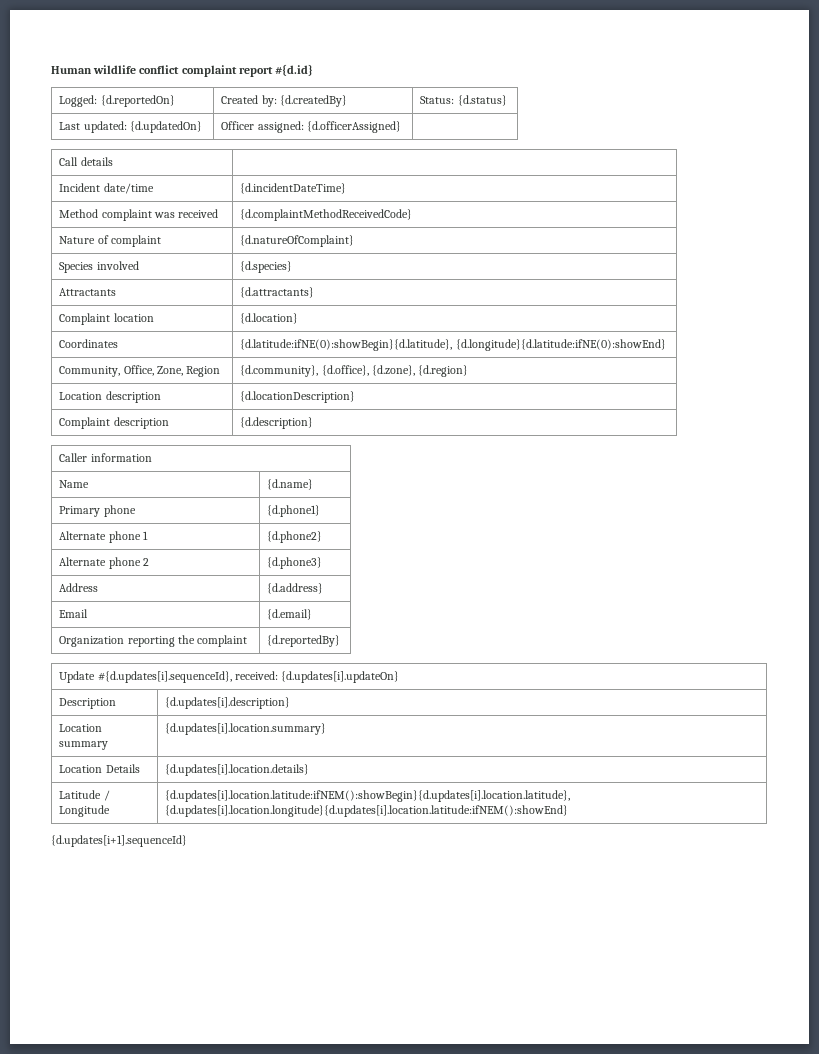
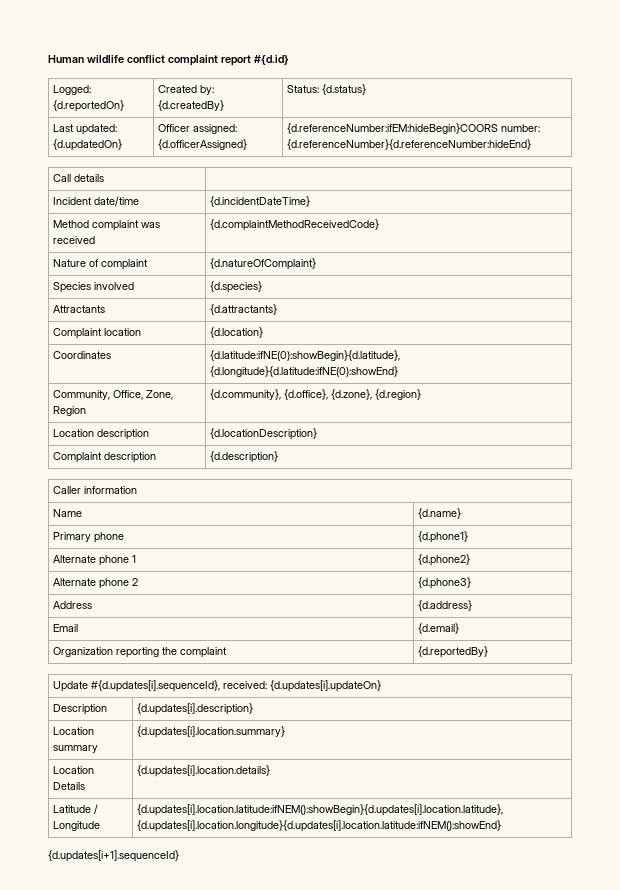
- Last updated: {d.updatedOn} | Officer assigned: {d.officerAssigned} |
+ Last updated: {d.updatedOn} | Officer assigned: {d.officerAssigned} | {d.referenceNumber:ifEM:hideBegin}COORS number: {d.referenceNumber}{d.referenceNumber:hideEnd}

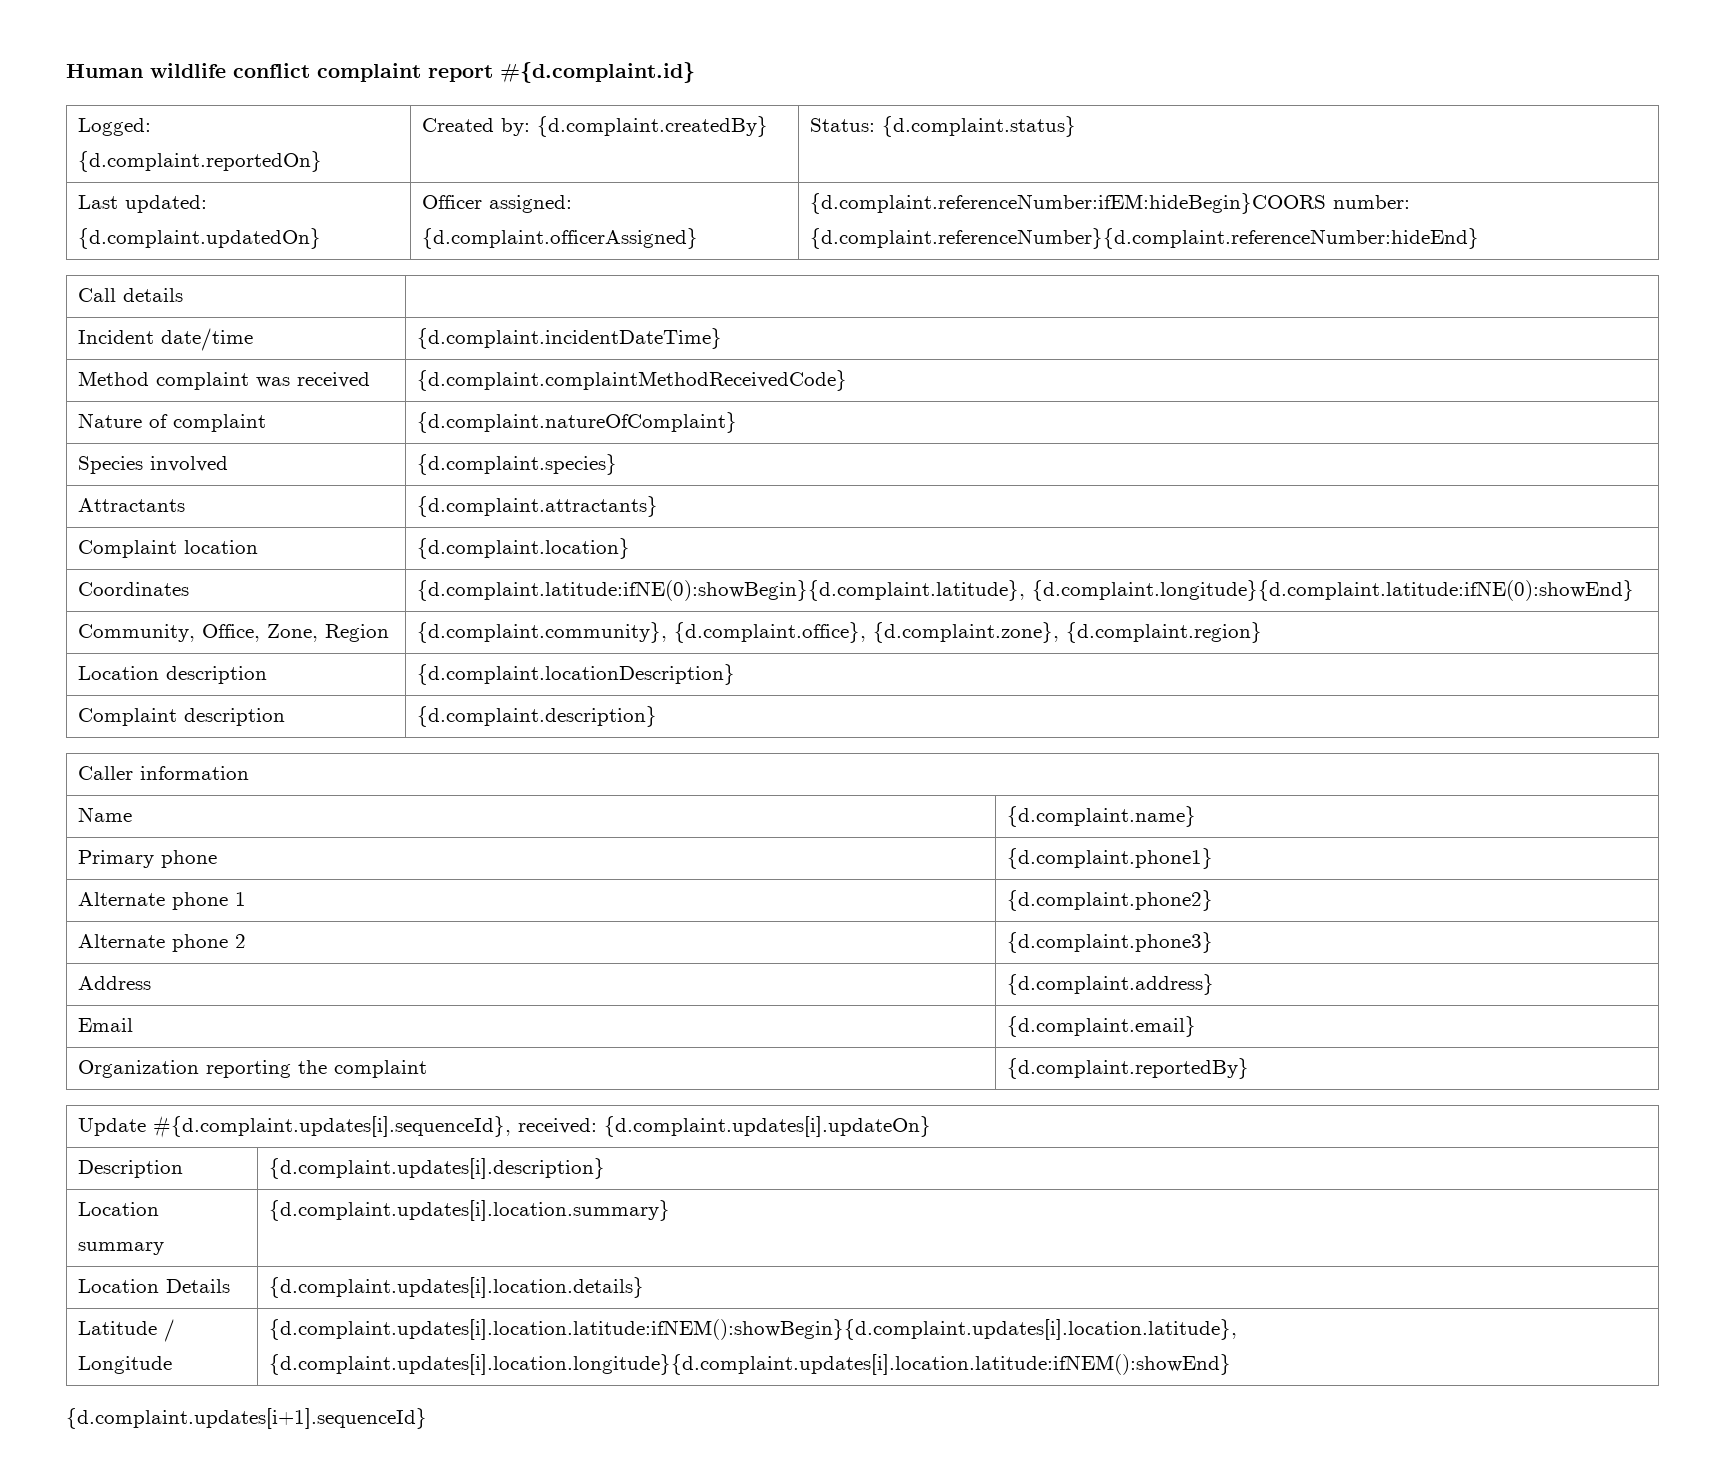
- Human wildlife conflict complaint report #{d.id}
+ Human wildlife conflict complaint report #{d.complaint.id}
- Logged: {d.reportedOn} | Created by: {d.createdBy} | Status: {d.status}
+ Logged: {d.complaint.reportedOn} | Created by: {d.complaint.createdBy} | Status: {d.complaint.status}
- Last updated: {d.updatedOn} | Officer assigned: {d.officerAssigned} | {d.referenceNumber:ifEM:hideBegin}COORS number: {d.referenceNumber}{d.referenceNumber:hideEnd}
+ Last updated: {d.complaint.updatedOn} | Officer assigned: {d.complaint.officerAssigned} | {d.complaint.referenceNumber:ifEM:hideBegin}COORS number: {d.complaint.referenceNumber}{d.complaint.referenceNumber:hideEnd}
- Incident date/time | {d.incidentDateTime}
+ Incident date/time | {d.complaint.incidentDateTime}
- Method complaint was received | {d.complaintMethodReceivedCode}
+ Method complaint was received | {d.complaint.complaintMethodReceivedCode}
- Nature of complaint | {d.natureOfComplaint}
+ Nature of complaint | {d.complaint.natureOfComplaint}
- Species involved | {d.species}
+ Species involved | {d.complaint.species}
- Attractants | {d.attractants}
+ Attractants | {d.complaint.attractants}
- Complaint location | {d.location}
+ Complaint location | {d.complaint.location}
- Coordinates | {d.latitude:ifNE(0):showBegin}{d.latitude}, {d.longitude}{d.latitude:ifNE(0):showEnd}
+ Coordinates | {d.complaint.latitude:ifNE(0):showBegin}{d.complaint.latitude}, {d.complaint.longitude}{d.complaint.latitude:ifNE(0):showEnd}
- Community, Office, Zone, Region | {d.community}, {d.office}, {d.zone}, {d.region}
+ Community, Office, Zone, Region | {d.complaint.community}, {d.complaint.office}, {d.complaint.zone}, {d.complaint.region}
- Location description | {d.locationDescription}
+ Location description | {d.complaint.locationDescription}
- Complaint description | {d.description}
+ Complaint description | {d.complaint.description}
- Name | {d.name}
+ Name | {d.complaint.name}
- Primary phone | {d.phone1}
+ Primary phone | {d.complaint.phone1}
- Alternate phone 1 | {d.phone2}
+ Alternate phone 1 | {d.complaint.phone2}
- Alternate phone 2 | {d.phone3}
+ Alternate phone 2 | {d.complaint.phone3}
- Address | {d.address}
+ Address | {d.complaint.address}
- Email | {d.email}
+ Email | {d.complaint.email}
- Organization reporting the complaint | {d.reportedBy}
+ Organization reporting the complaint | {d.complaint.reportedBy}
- Update #{d.updates[i].sequenceId}, received: {d.updates[i].updateOn}
+ Update #{d.complaint.updates[i].sequenceId}, received: {d.complaint.updates[i].updateOn}
- Description | {d.updates[i].description}
+ Description | {d.complaint.updates[i].description}
- Location summary | {d.updates[i].location.summary}
+ Location summary | {d.complaint.updates[i].location.summary}
- Location Details | {d.updates[i].location.details}
+ Location Details | {d.complaint.updates[i].location.details}
- Latitude / Longitude | {d.updates[i].location.latitude:ifNEM():showBegin}{d.updates[i].location.latitude}, {d.updates[i].location.longitude}{d.updates[i].location.latitude:ifNEM():showEnd}
- {d.updates[i+1].sequenceId}
+ Latitude / Longitude | {d.complaint.updates[i].location.latitude:ifNEM():showBegin}{d.complaint.updates[i].location.latitude}, {d.complaint.updates[i].location.longitude}{d.complaint.updates[i].location.latitude:ifNEM():showEnd}
+ {d.complaint.updates[i+1].sequenceId}

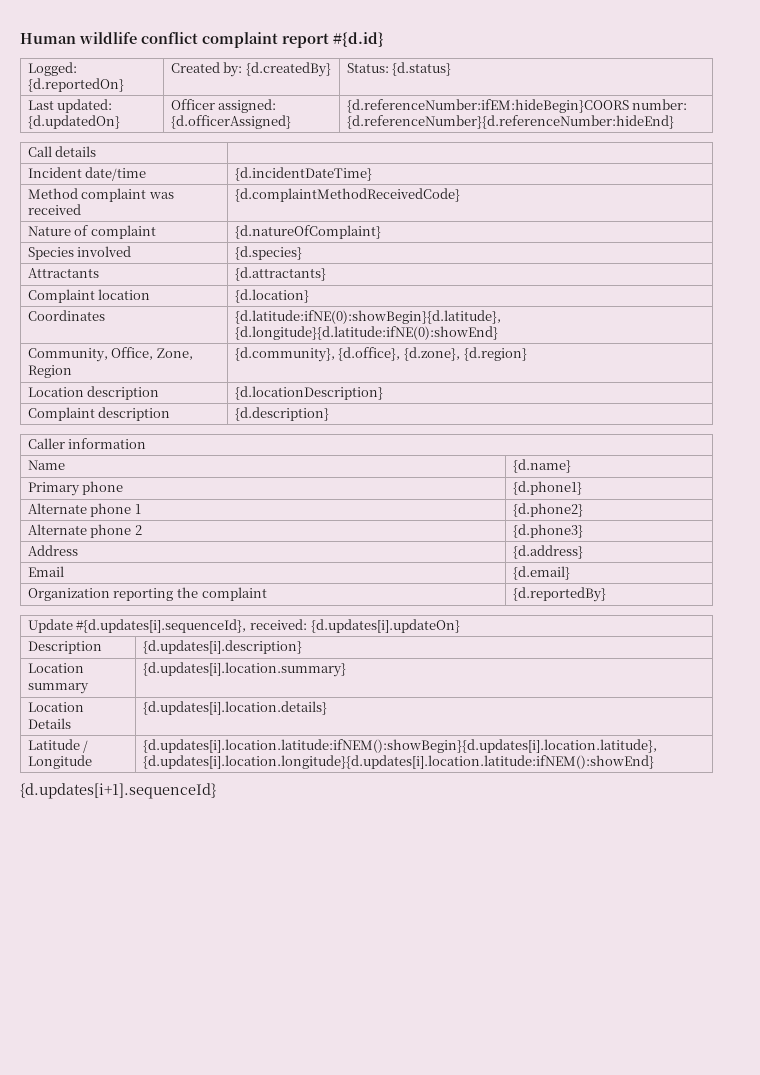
- Human wildlife conflict complaint report #{d.complaint.id}
+ Human wildlife conflict complaint report #{d.id}
- Logged: {d.complaint.reportedOn} | Created by: {d.complaint.createdBy} | Status: {d.complaint.status}
+ Logged: {d.reportedOn} | Created by: {d.createdBy} | Status: {d.status}
- Last updated: {d.complaint.updatedOn} | Officer assigned: {d.complaint.officerAssigned} | {d.complaint.referenceNumber:ifEM:hideBegin}COORS number: {d.complaint.referenceNumber}{d.complaint.referenceNumber:hideEnd}
+ Last updated: {d.updatedOn} | Officer assigned: {d.officerAssigned} | {d.referenceNumber:ifEM:hideBegin}COORS number: {d.referenceNumber}{d.referenceNumber:hideEnd}
- Incident date/time | {d.complaint.incidentDateTime}
+ Incident date/time | {d.incidentDateTime}
- Method complaint was received | {d.complaint.complaintMethodReceivedCode}
+ Method complaint was received | {d.complaintMethodReceivedCode}
- Nature of complaint | {d.complaint.natureOfComplaint}
+ Nature of complaint | {d.natureOfComplaint}
- Species involved | {d.complaint.species}
+ Species involved | {d.species}
- Attractants | {d.complaint.attractants}
+ Attractants | {d.attractants}
- Complaint location | {d.complaint.location}
+ Complaint location | {d.location}
- Coordinates | {d.complaint.latitude:ifNE(0):showBegin}{d.complaint.latitude}, {d.complaint.longitude}{d.complaint.latitude:ifNE(0):showEnd}
+ Coordinates | {d.latitude:ifNE(0):showBegin}{d.latitude}, {d.longitude}{d.latitude:ifNE(0):showEnd}
- Community, Office, Zone, Region | {d.complaint.community}, {d.complaint.office}, {d.complaint.zone}, {d.complaint.region}
+ Community, Office, Zone, Region | {d.community}, {d.office}, {d.zone}, {d.region}
- Location description | {d.complaint.locationDescription}
+ Location description | {d.locationDescription}
- Complaint description | {d.complaint.description}
+ Complaint description | {d.description}
- Name | {d.complaint.name}
+ Name | {d.name}
- Primary phone | {d.complaint.phone1}
+ Primary phone | {d.phone1}
- Alternate phone 1 | {d.complaint.phone2}
+ Alternate phone 1 | {d.phone2}
- Alternate phone 2 | {d.complaint.phone3}
+ Alternate phone 2 | {d.phone3}
- Address | {d.complaint.address}
+ Address | {d.address}
- Email | {d.complaint.email}
+ Email | {d.email}
- Organization reporting the complaint | {d.complaint.reportedBy}
+ Organization reporting the complaint | {d.reportedBy}
- Update #{d.complaint.updates[i].sequenceId}, received: {d.complaint.updates[i].updateOn}
+ Update #{d.updates[i].sequenceId}, received: {d.updates[i].updateOn}
- Description | {d.complaint.updates[i].description}
+ Description | {d.updates[i].description}
- Location summary | {d.complaint.updates[i].location.summary}
+ Location summary | {d.updates[i].location.summary}
- Location Details | {d.complaint.updates[i].location.details}
+ Location Details | {d.updates[i].location.details}
- Latitude / Longitude | {d.complaint.updates[i].location.latitude:ifNEM():showBegin}{d.complaint.updates[i].location.latitude}, {d.complaint.updates[i].location.longitude}{d.complaint.updates[i].location.latitude:ifNEM():showEnd}
- {d.complaint.updates[i+1].sequenceId}
+ Latitude / Longitude | {d.updates[i].location.latitude:ifNEM():showBegin}{d.updates[i].location.latitude}, {d.updates[i].location.longitude}{d.updates[i].location.latitude:ifNEM():showEnd}
+ {d.updates[i+1].sequenceId}

